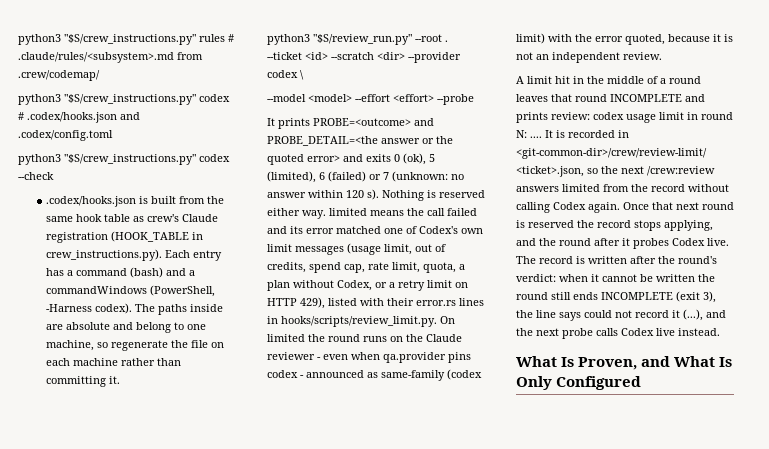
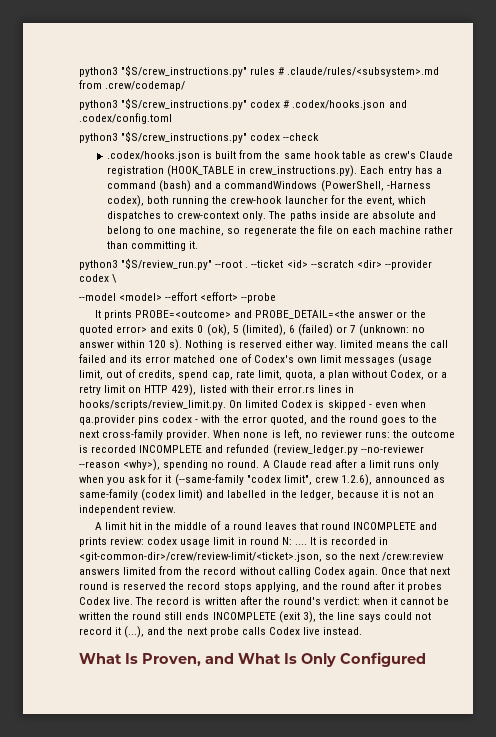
- .codex/hooks.json is built from the same hook table as crew's Claude registration (HOOK_TABLE in crew_instructions.py). Each entry has a command (bash) and a commandWindows (PowerShell, -Harness codex).
+ .codex/hooks.json is built from the same hook table as crew's Claude registration (HOOK_TABLE in crew_instructions.py). Each entry has a command (bash) and a commandWindows (PowerShell, -Harness codex), both running the crew-hook launcher for the event, which dispatches to crew-context only.
- Nothing is reserved either way. limited means the call failed and its error matched one of Codex's own limit messages (usage limit, out of credits, spend cap, rate limit, quota, a plan without Codex, or a retry limit on HTTP 429), listed with their error.rs lines in hooks/scripts/review_limit.py. On limited the round runs on the Claude reviewer - even when qa.provider pins codex - announced as same-family (codex limit) with the error quoted, because it is not an independent review.
+ Nothing is reserved either way. limited means the call failed and its error matched one of Codex's own limit messages (usage limit, out of credits, spend cap, rate limit, quota, a plan without Codex, or a retry limit on HTTP 429), listed with their error.rs lines in hooks/scripts/review_limit.py. On limited Codex is skipped - even when qa.provider pins codex - with the error quoted, and the round goes to the next cross-family provider. When none is left, no reviewer runs: the outcome is recorded INCOMPLETE and refunded (review_ledger.py --no-reviewer --reason <why>), spending no round. A Claude read after a limit runs only when you ask for it (--same-family "codex limit", crew 1.2.6), announced as same-family (codex limit) and labelled in the ledger, because it is not an independent review.

